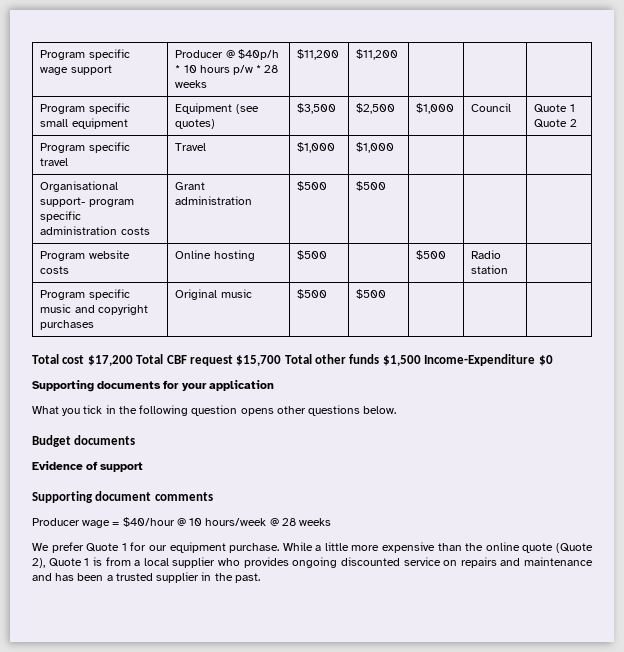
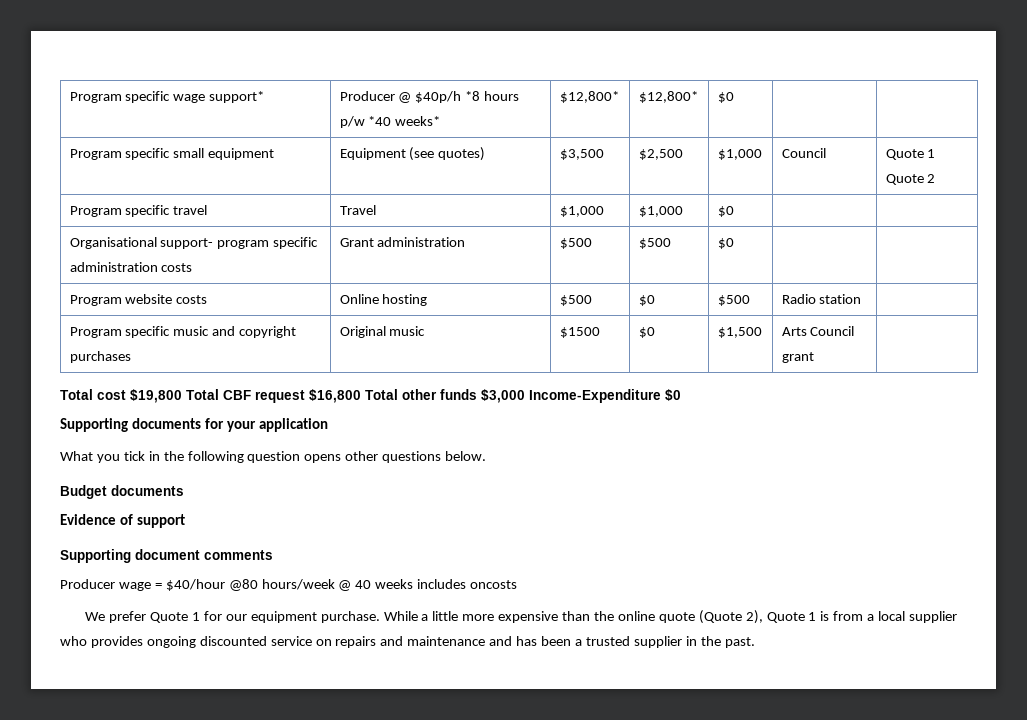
- Program specific wage support | Producer @ $40p/h * 10 hours p/w * 28 weeks | $11,200 | $11,200 | | |
+ Program specific wage support* | Producer @ $40p/h *8 hours p/w *40 weeks* | $12,800* | $12,800* | $0 | |
- Program specific travel | Travel | $1,000 | $1,000 | | |
+ Program specific travel | Travel | $1,000 | $1,000 | $0 | |
- Organisational support- program specific administration costs | Grant administration | $500 | $500 | | |
+ Organisational support- program specific administration costs | Grant administration | $500 | $500 | $0 | |
- Program website costs | Online hosting | $500 | | $500 | Radio station |
+ Program website costs | Online hosting | $500 | $0 | $500 | Radio station |
- Program specific music and copyright purchases | Original music | $500 | $500 | | |
+ Program specific music and copyright purchases | Original music | $1500 | $0 | $1,500 | Arts Council grant |
- Total cost $17,200 Total CBF request $15,700 Total other funds $1,500 Income-Expenditure $0
+ Total cost $19,800 Total CBF request $16,800 Total other funds $3,000 Income-Expenditure $0
- Producer wage = $40/hour @ 10 hours/week @ 28 weeks
+ Producer wage = $40/hour @80 hours/week @ 40 weeks includes oncosts

